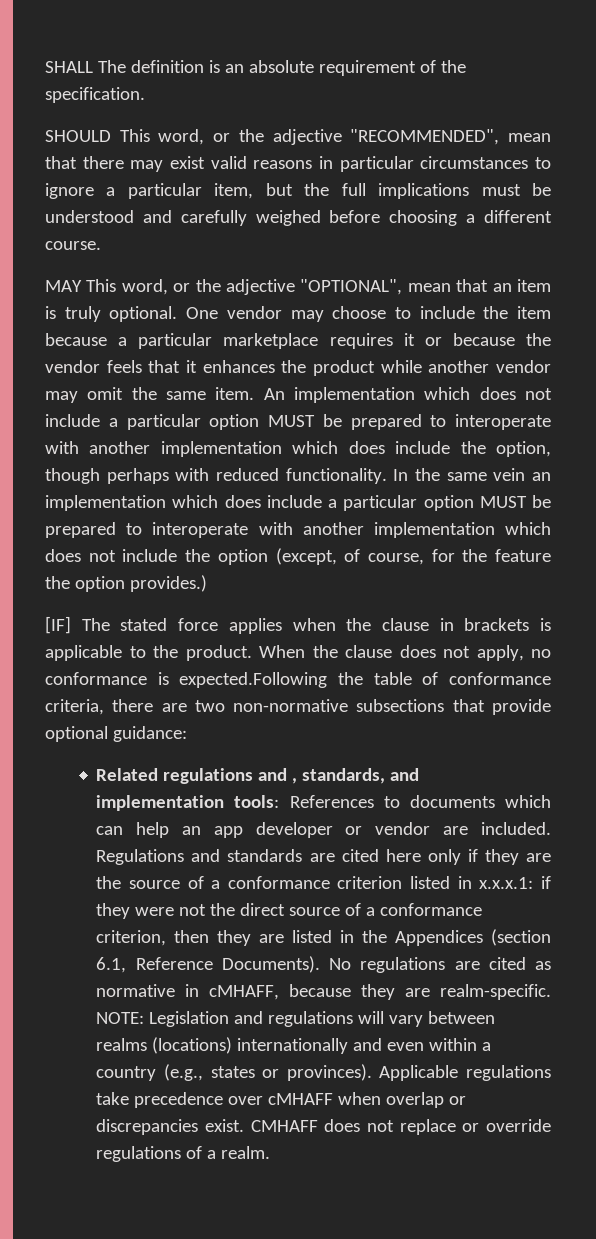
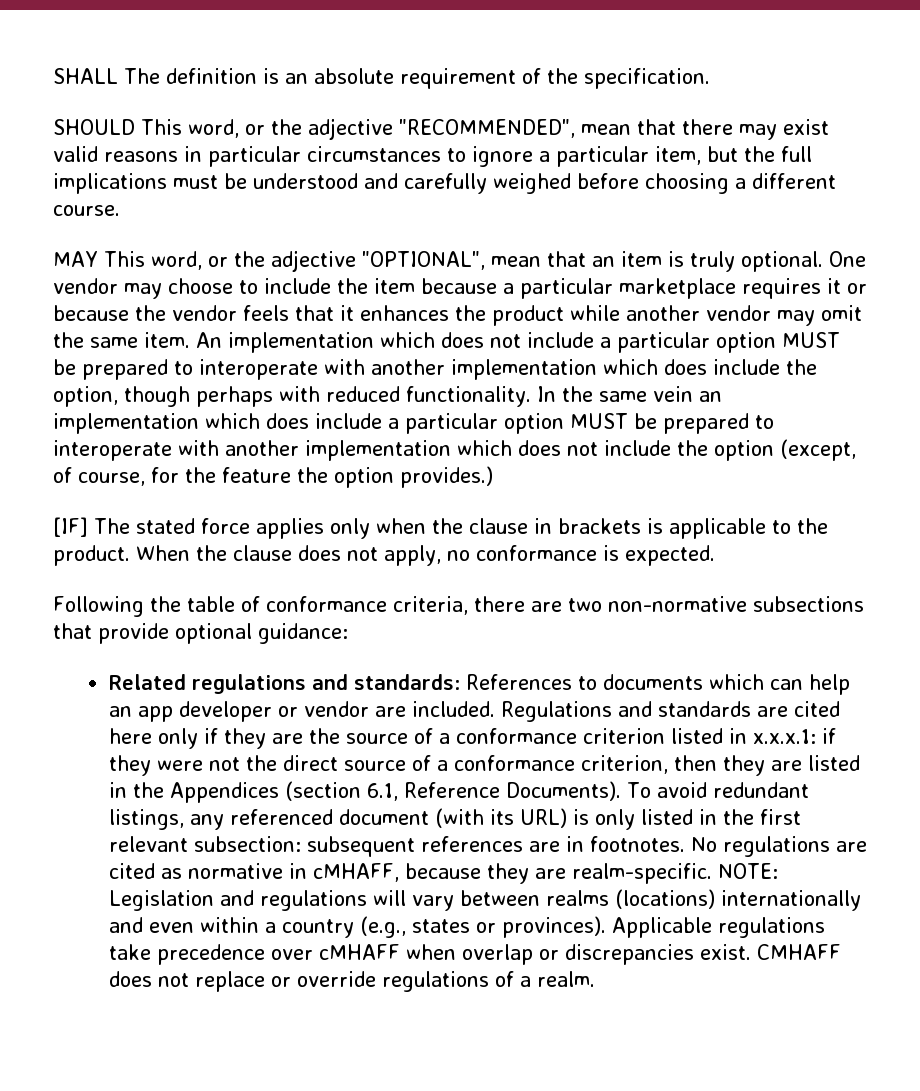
- [IF] The stated force applies when the clause in brackets is applicable to the product.
+ [IF] The stated force applies only when the clause in brackets is applicable to the product.
- When the clause does not apply, no conformance is expected.Following the table of conformance criteria, there are two non-normative subsections that provide optional guidance:
+ When the clause does not apply, no conformance is expected.
+ Following the table of conformance criteria, there are two non-normative subsections that provide optional guidance:
- Related regulations and , standards, and implementation tools: References to documents which can help an app developer or vendor are included.
+ Related regulations and standards: References to documents which can help an app developer or vendor are included.
+ To avoid redundant listings, any referenced document (with its URL) is only listed in the first relevant subsection: subsequent references are in footnotes.

